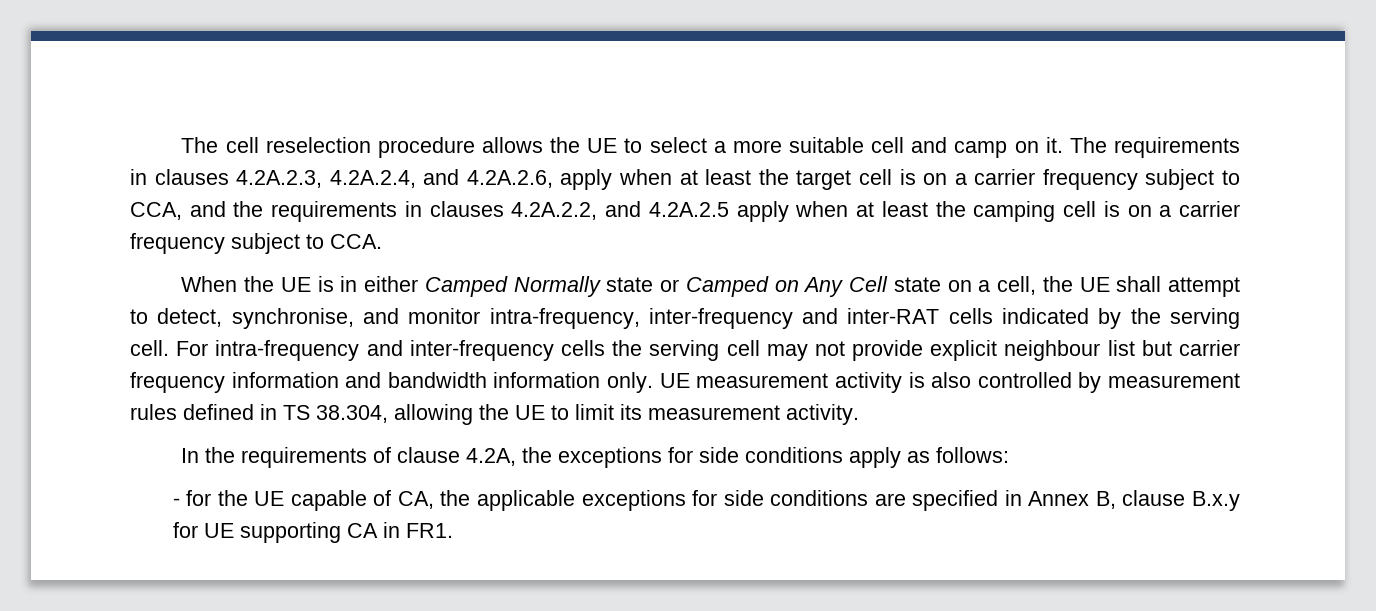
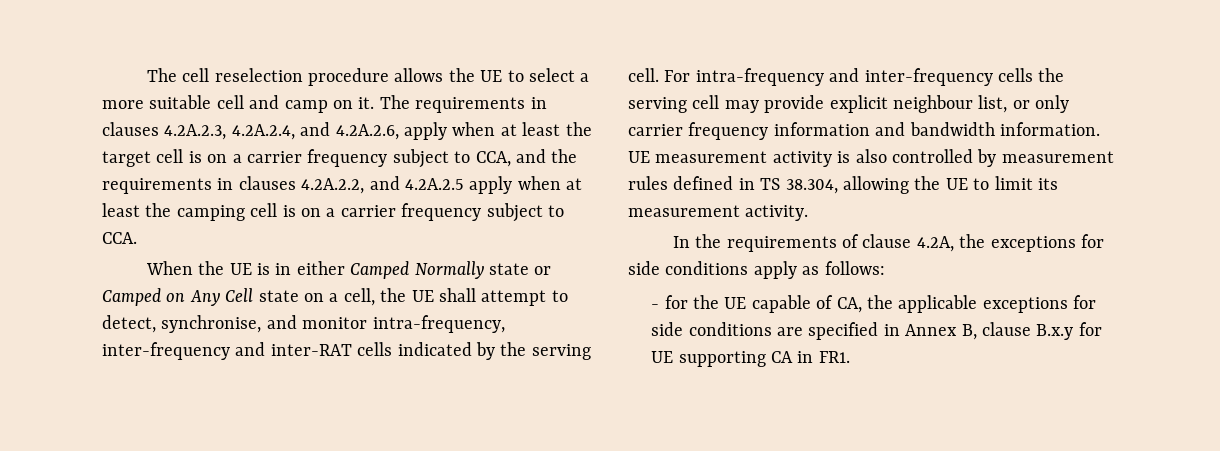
- For intra-frequency and inter-frequency cells the serving cell may not provide explicit neighbour list but carrier frequency information and bandwidth information only.
+ For intra-frequency and inter-frequency cells the serving cell may provide explicit neighbour list, or only carrier frequency information and bandwidth information.

